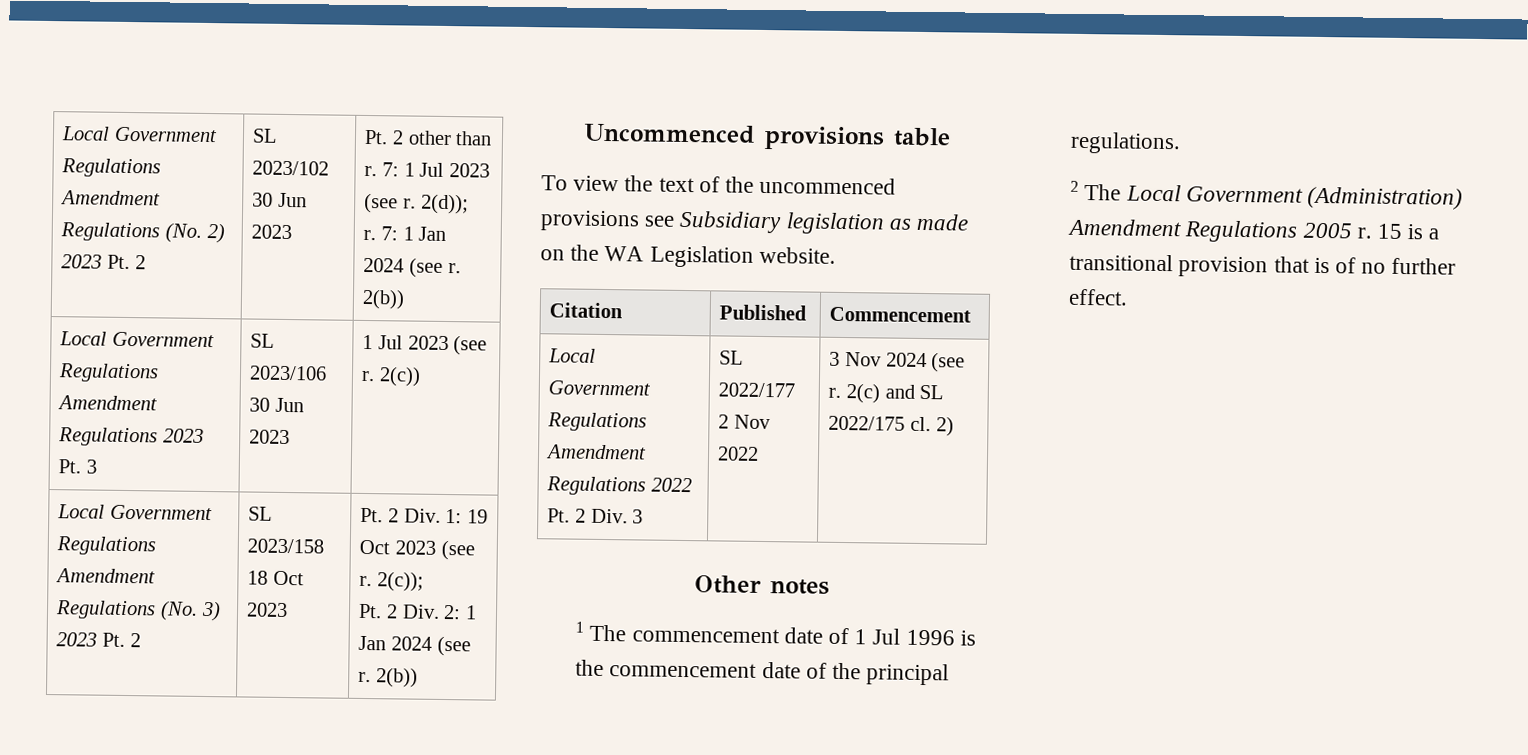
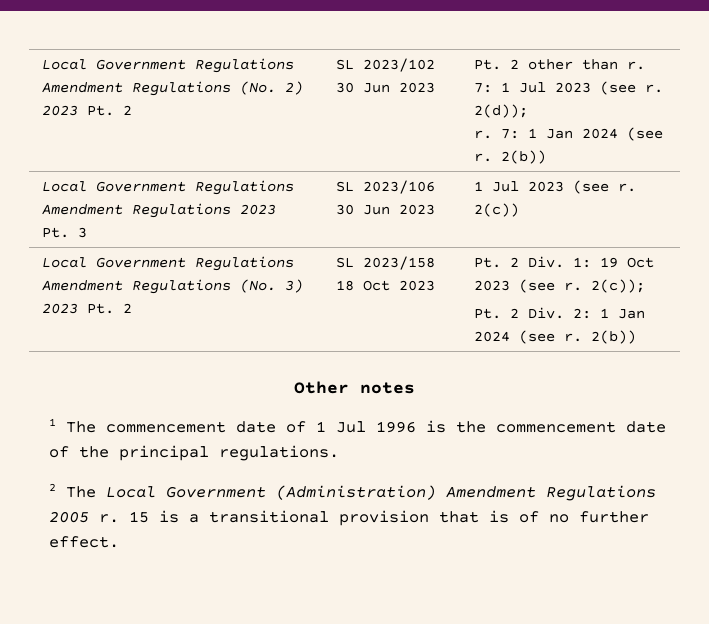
- Uncommenced provisions table
- To view the text of the uncommenced provisions see Subsidiary legislation as made on the WA Legislation website.
- Citation | Published | Commencement
- Local Government Regulations Amendment Regulations 2022 Pt. 2 Div. 3 | SL 2022/177 2 Nov 2022 | 3 Nov 2024 (see r. 2(c) and SL 2022/175 cl. 2)

